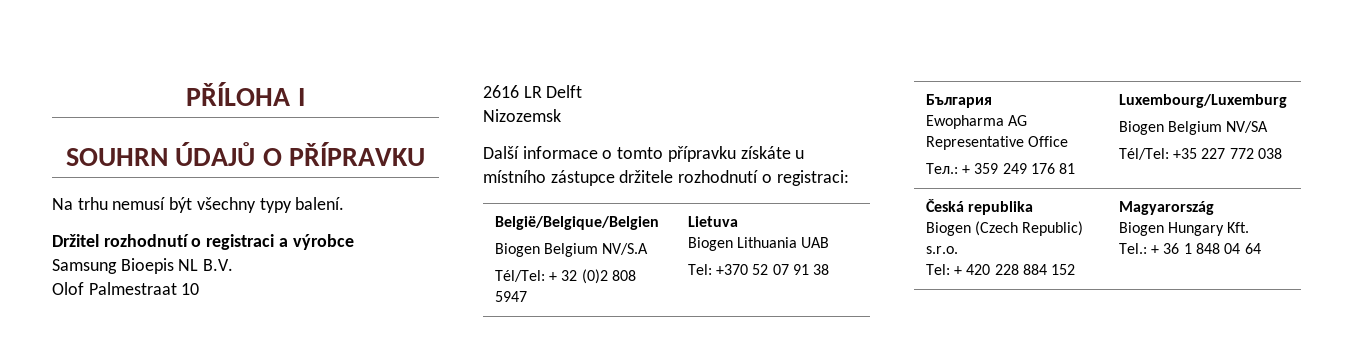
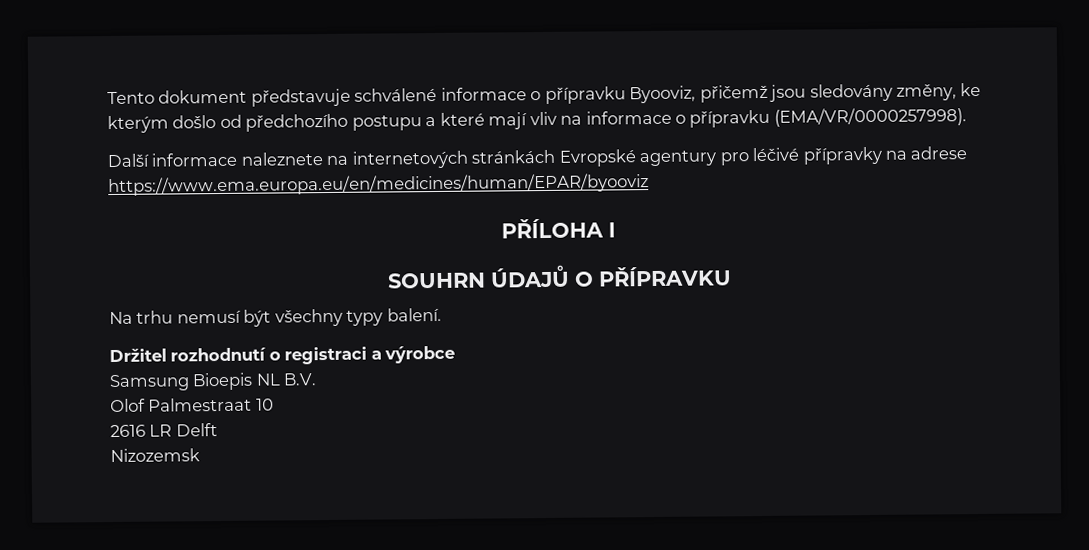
+ Tento dokument představuje schválené informace o přípravku Byooviz, přičemž jsou sledovány změny, ke kterým došlo od předchozího postupu a které mají vliv na informace o přípravku (EMA/VR/0000257998).
+ Další informace naleznete na internetových stránkách Evropské agentury pro léčivé přípravky na adrese https://www.ema.europa.eu/en/medicines/human/EPAR/byooviz
- Další informace o tomto přípravku získáte u místního zástupce držitele rozhodnutí o registraci:
- België/Belgique/Belgien
- Biogen Belgium NV/S.A
- Tél/Tel: + 32 (0)2 808 5947 | Lietuva
- Biogen Lithuania UAB
- Tel: +370 52 07 91 38
- България
- Ewopharma AG Representative Office
- Teл.: + 359 249 176 81 | Luxembourg/Luxemburg
- Biogen Belgium NV/SA
- Tél/Tel: +35 227 772 038
- Česká republika
- Biogen (Czech Republic) s.r.o.
- Tel: + 420 228 884 152 | Magyarország
- Biogen Hungary Kft.
- Tel.: + 36 1 848 04 64

